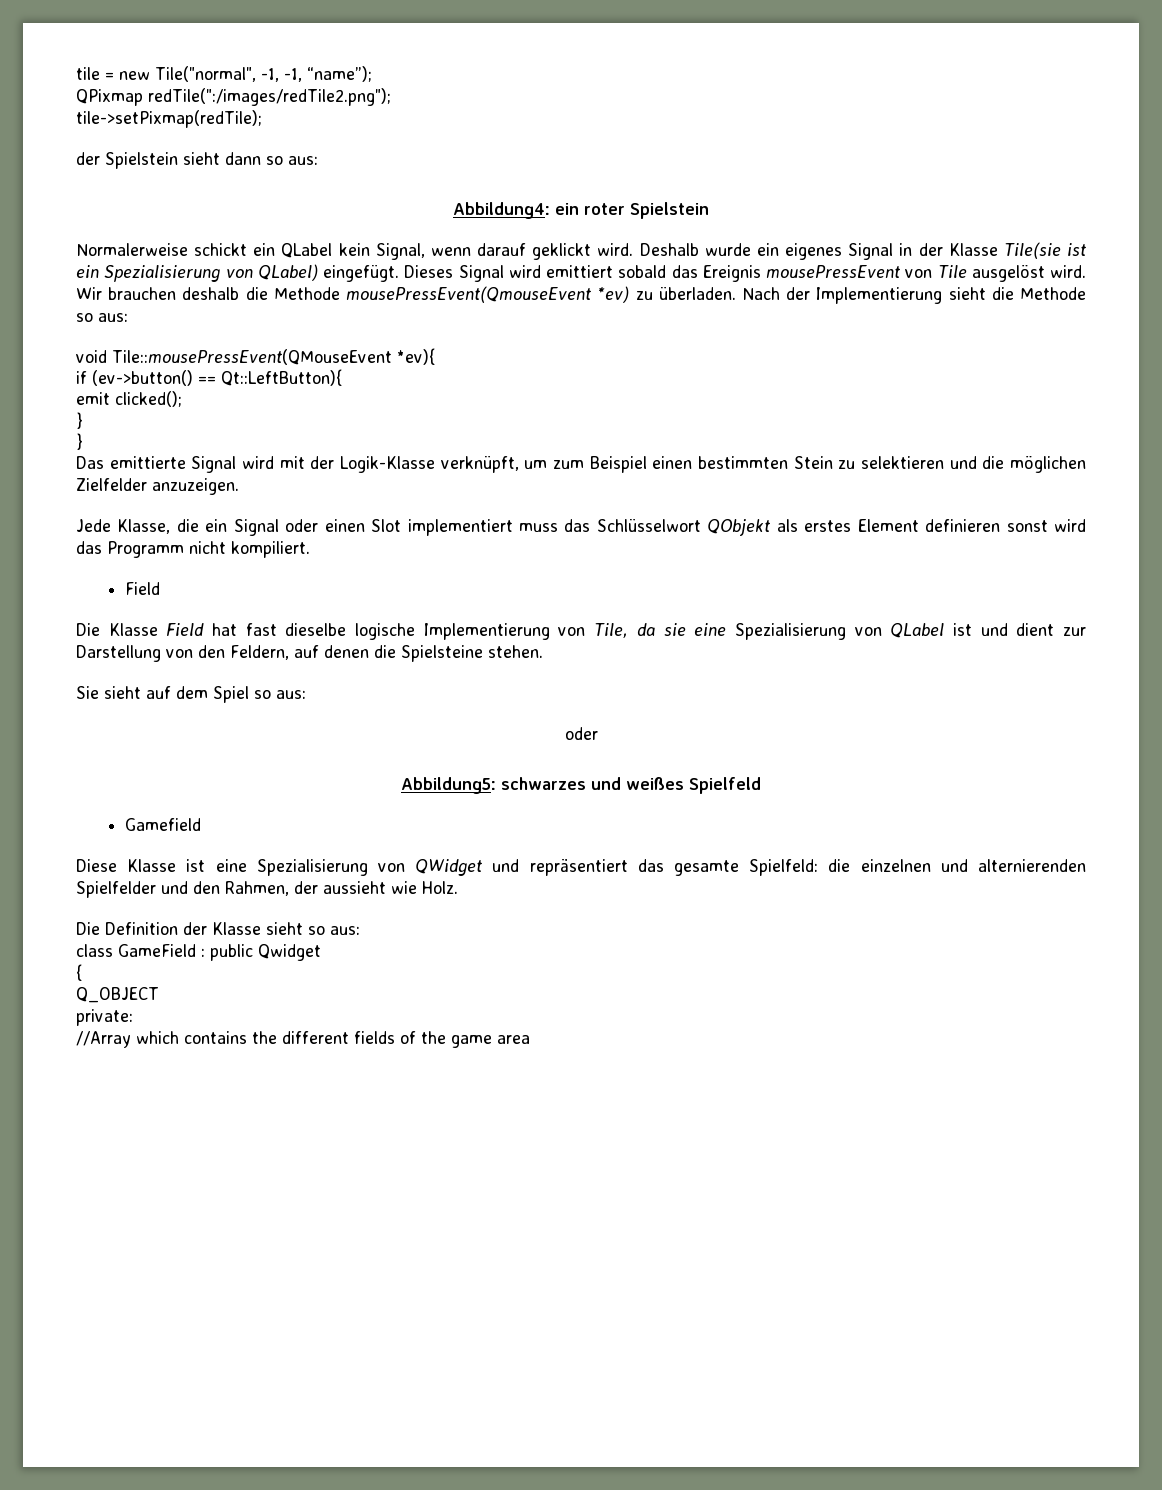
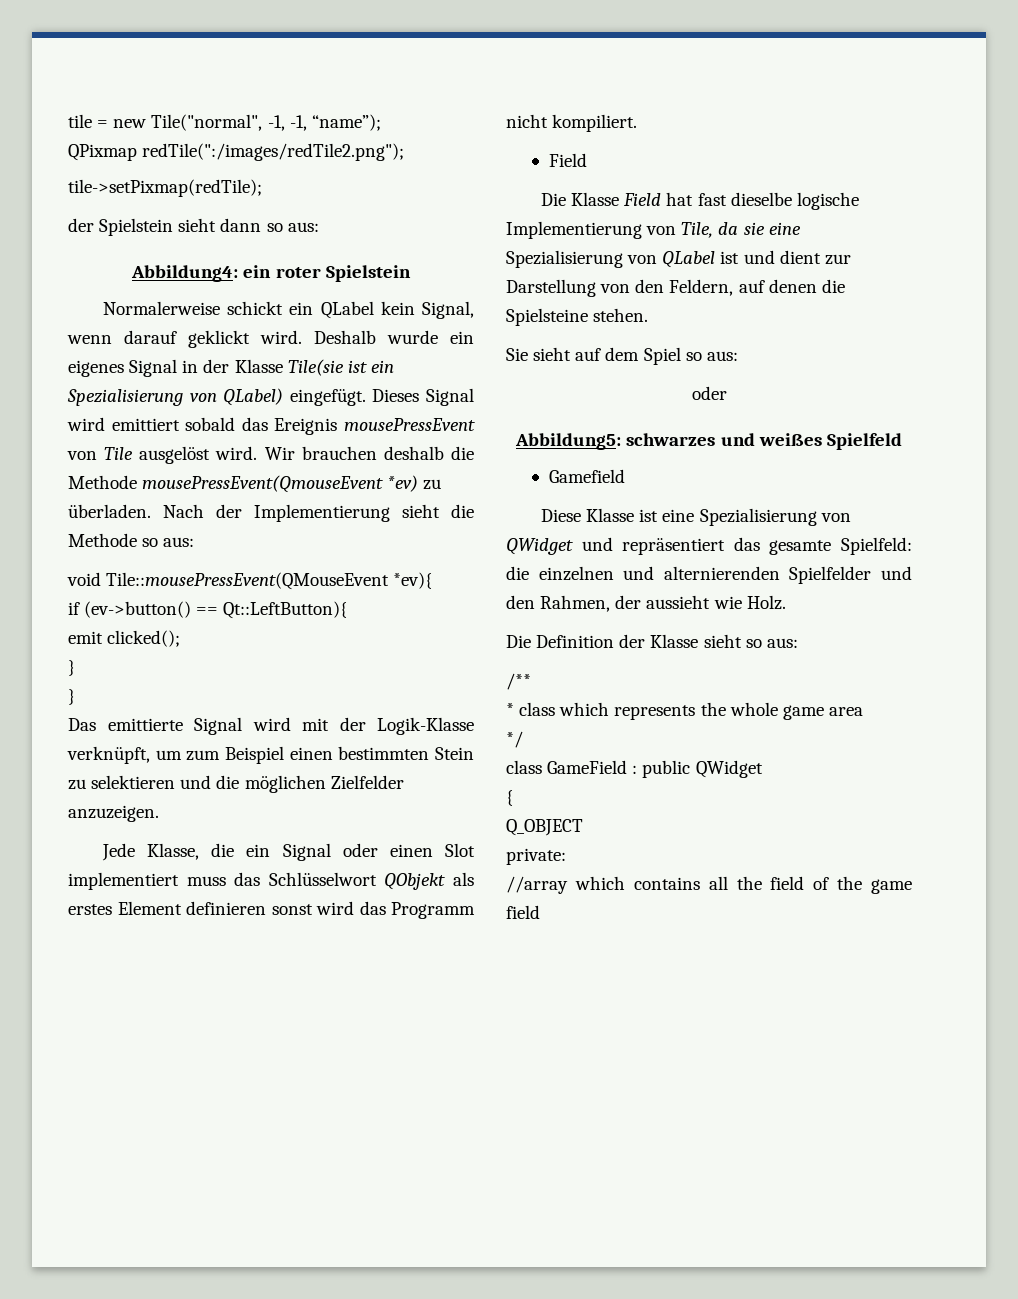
+ /**
+ * class which represents the whole game area
+ */
- class GameField : public Qwidget
+ class GameField : public QWidget
- //Array which contains the different fields of the game area
+ //array which contains all the field of the game field

